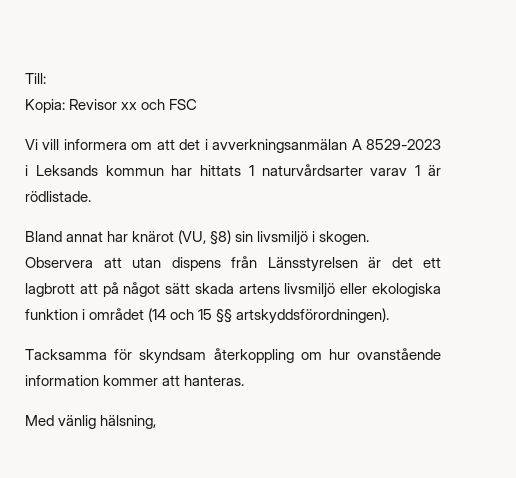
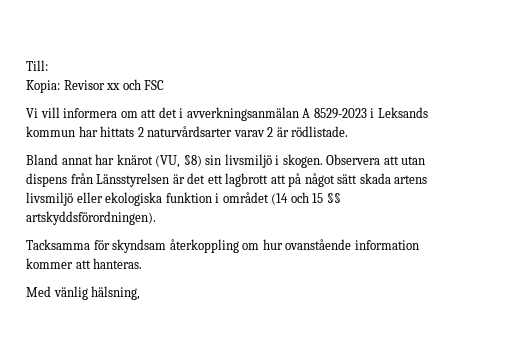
- Vi vill informera om att det i avverkningsanmälan A 8529-2023 i Leksands kommun har hittats 1 naturvårdsarter varav 1 är rödlistade.
+ Vi vill informera om att det i avverkningsanmälan A 8529-2023 i Leksands kommun har hittats 2 naturvårdsarter varav 2 är rödlistade.

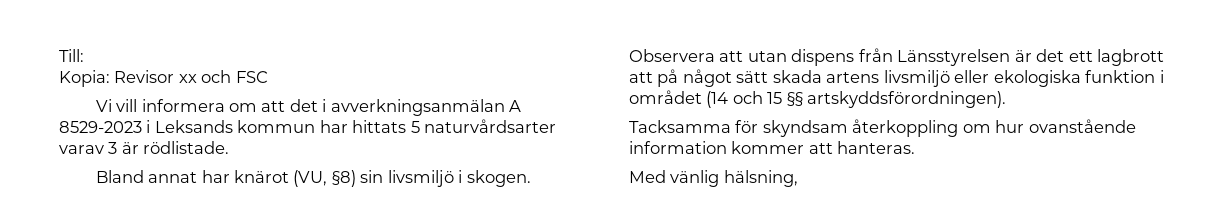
- Vi vill informera om att det i avverkningsanmälan A 8529-2023 i Leksands kommun har hittats 2 naturvårdsarter varav 2 är rödlistade.
+ Vi vill informera om att det i avverkningsanmälan A 8529-2023 i Leksands kommun har hittats 5 naturvårdsarter varav 3 är rödlistade.

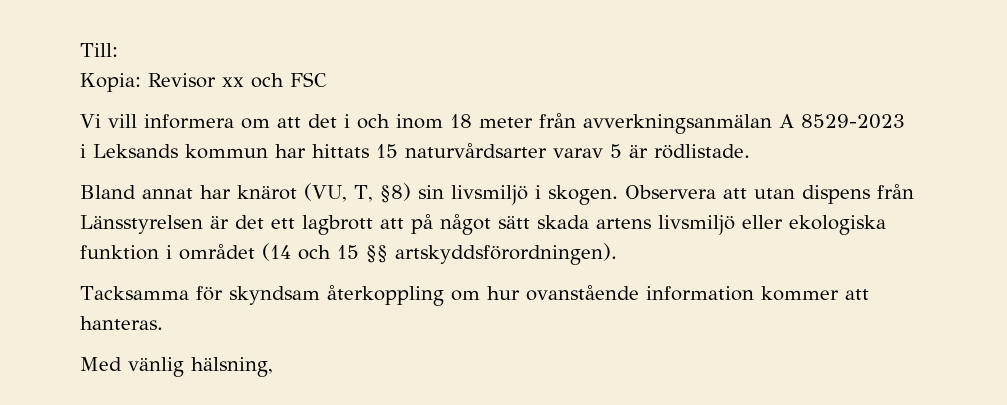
- Vi vill informera om att det i avverkningsanmälan A 8529-2023 i Leksands kommun har hittats 5 naturvårdsarter varav 3 är rödlistade.
+ Vi vill informera om att det i och inom 18 meter från avverkningsanmälan A 8529-2023 i Leksands kommun har hittats 15 naturvårdsarter varav 5 är rödlistade.
- Bland annat har knärot (VU, §8) sin livsmiljö i skogen.
+ Bland annat har knärot (VU, T, §8) sin livsmiljö i skogen.

